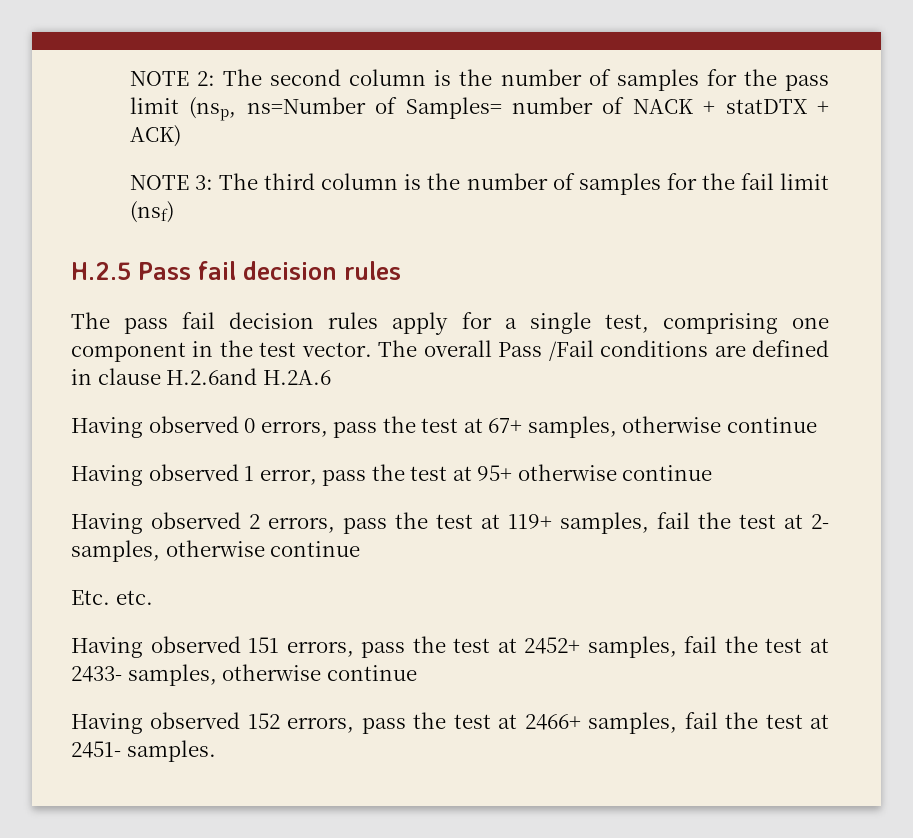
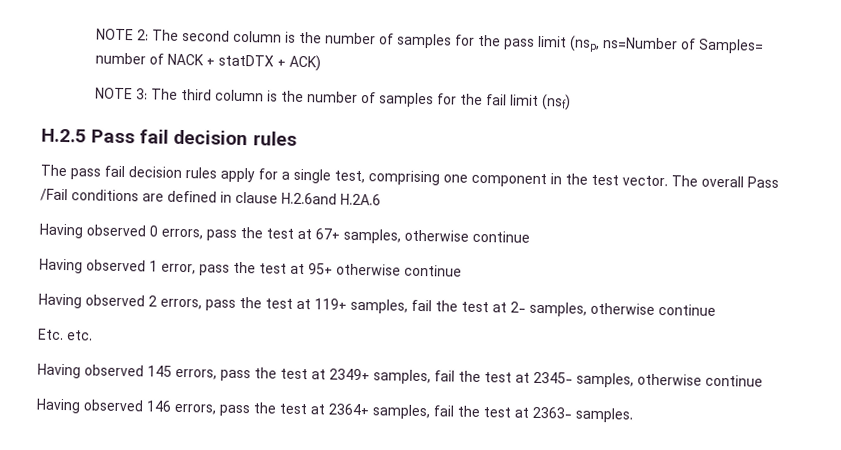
- Having observed 151 errors, pass the test at 2452+ samples, fail the test at 2433- samples, otherwise continue
- Having observed 152 errors, pass the test at 2466+ samples, fail the test at 2451- samples.
+ Having observed 145 errors, pass the test at 2349+ samples, fail the test at 2345- samples, otherwise continue
+ Having observed 146 errors, pass the test at 2364+ samples, fail the test at 2363- samples.

